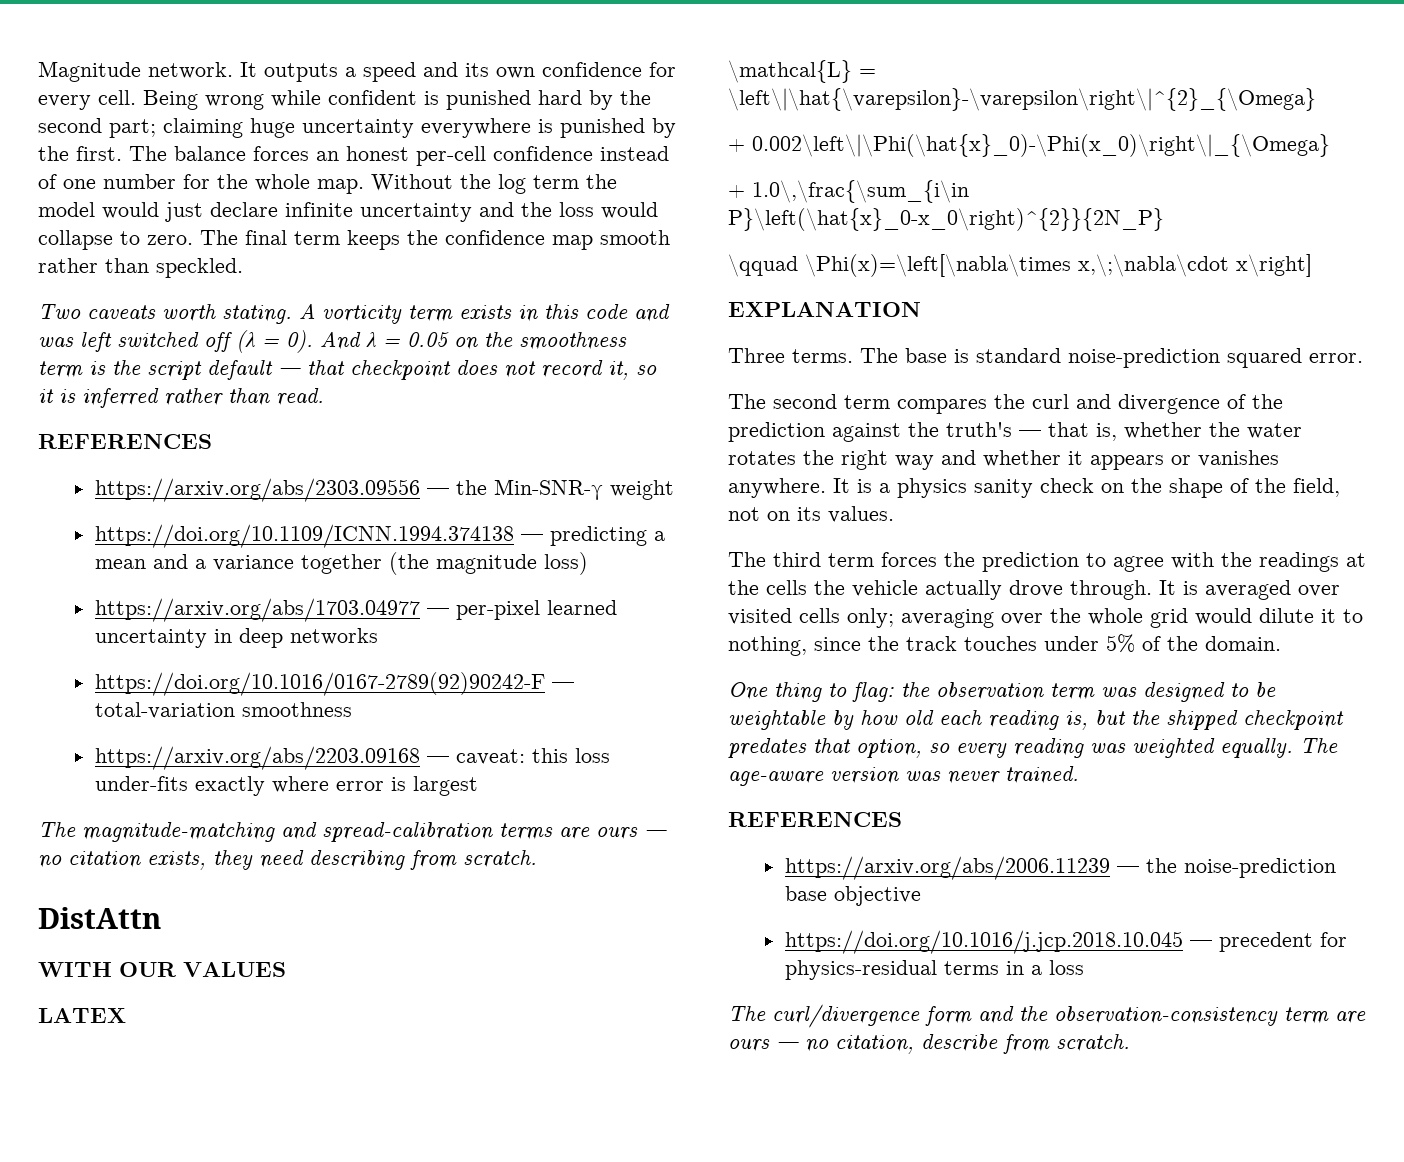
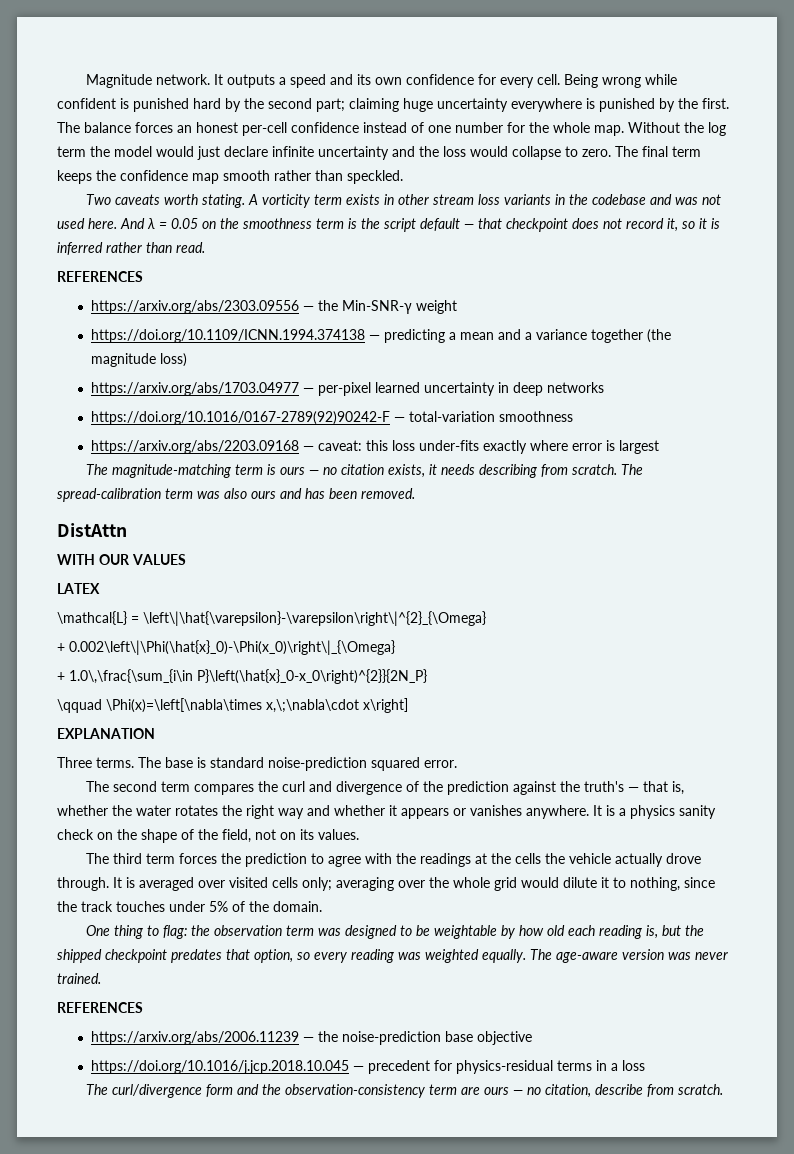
- A vorticity term exists in this code and was left switched off (λ = 0).
+ A vorticity term exists in other stream loss variants in the codebase and was not used here.
- The magnitude-matching and spread-calibration terms are ours — no citation exists, they need describing from scratch.
+ The magnitude-matching term is ours — no citation exists, it needs describing from scratch. The spread-calibration term was also ours and has been removed.

